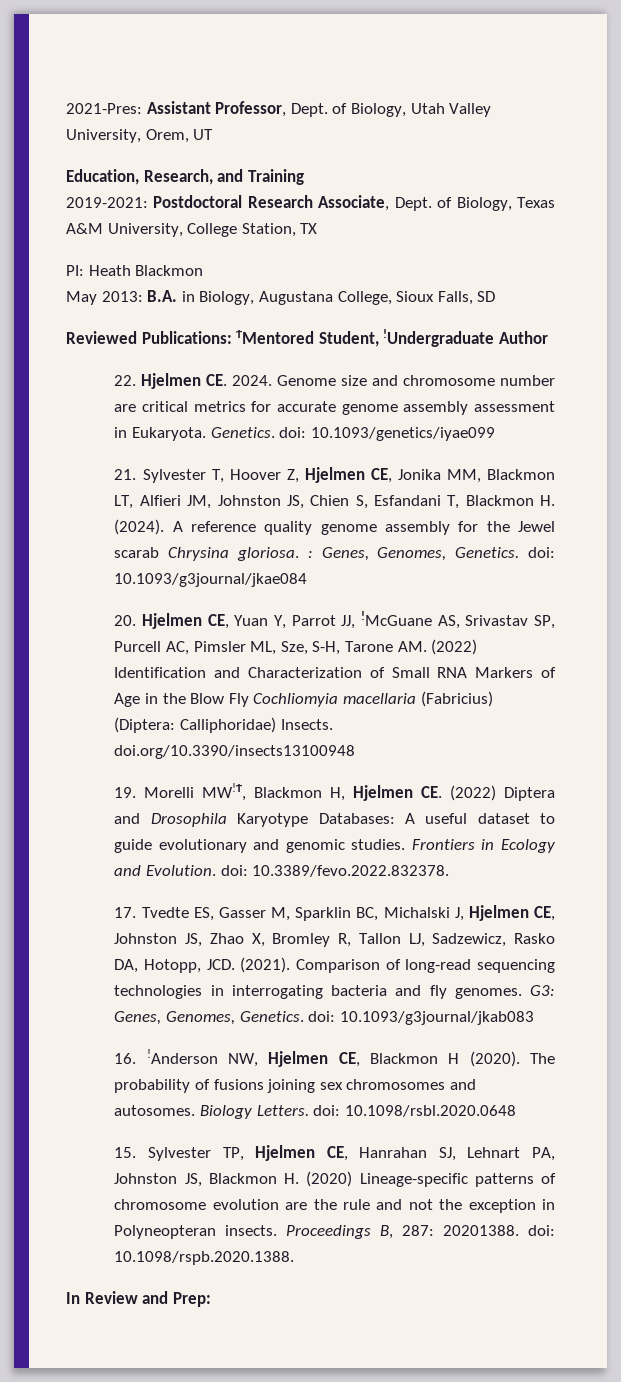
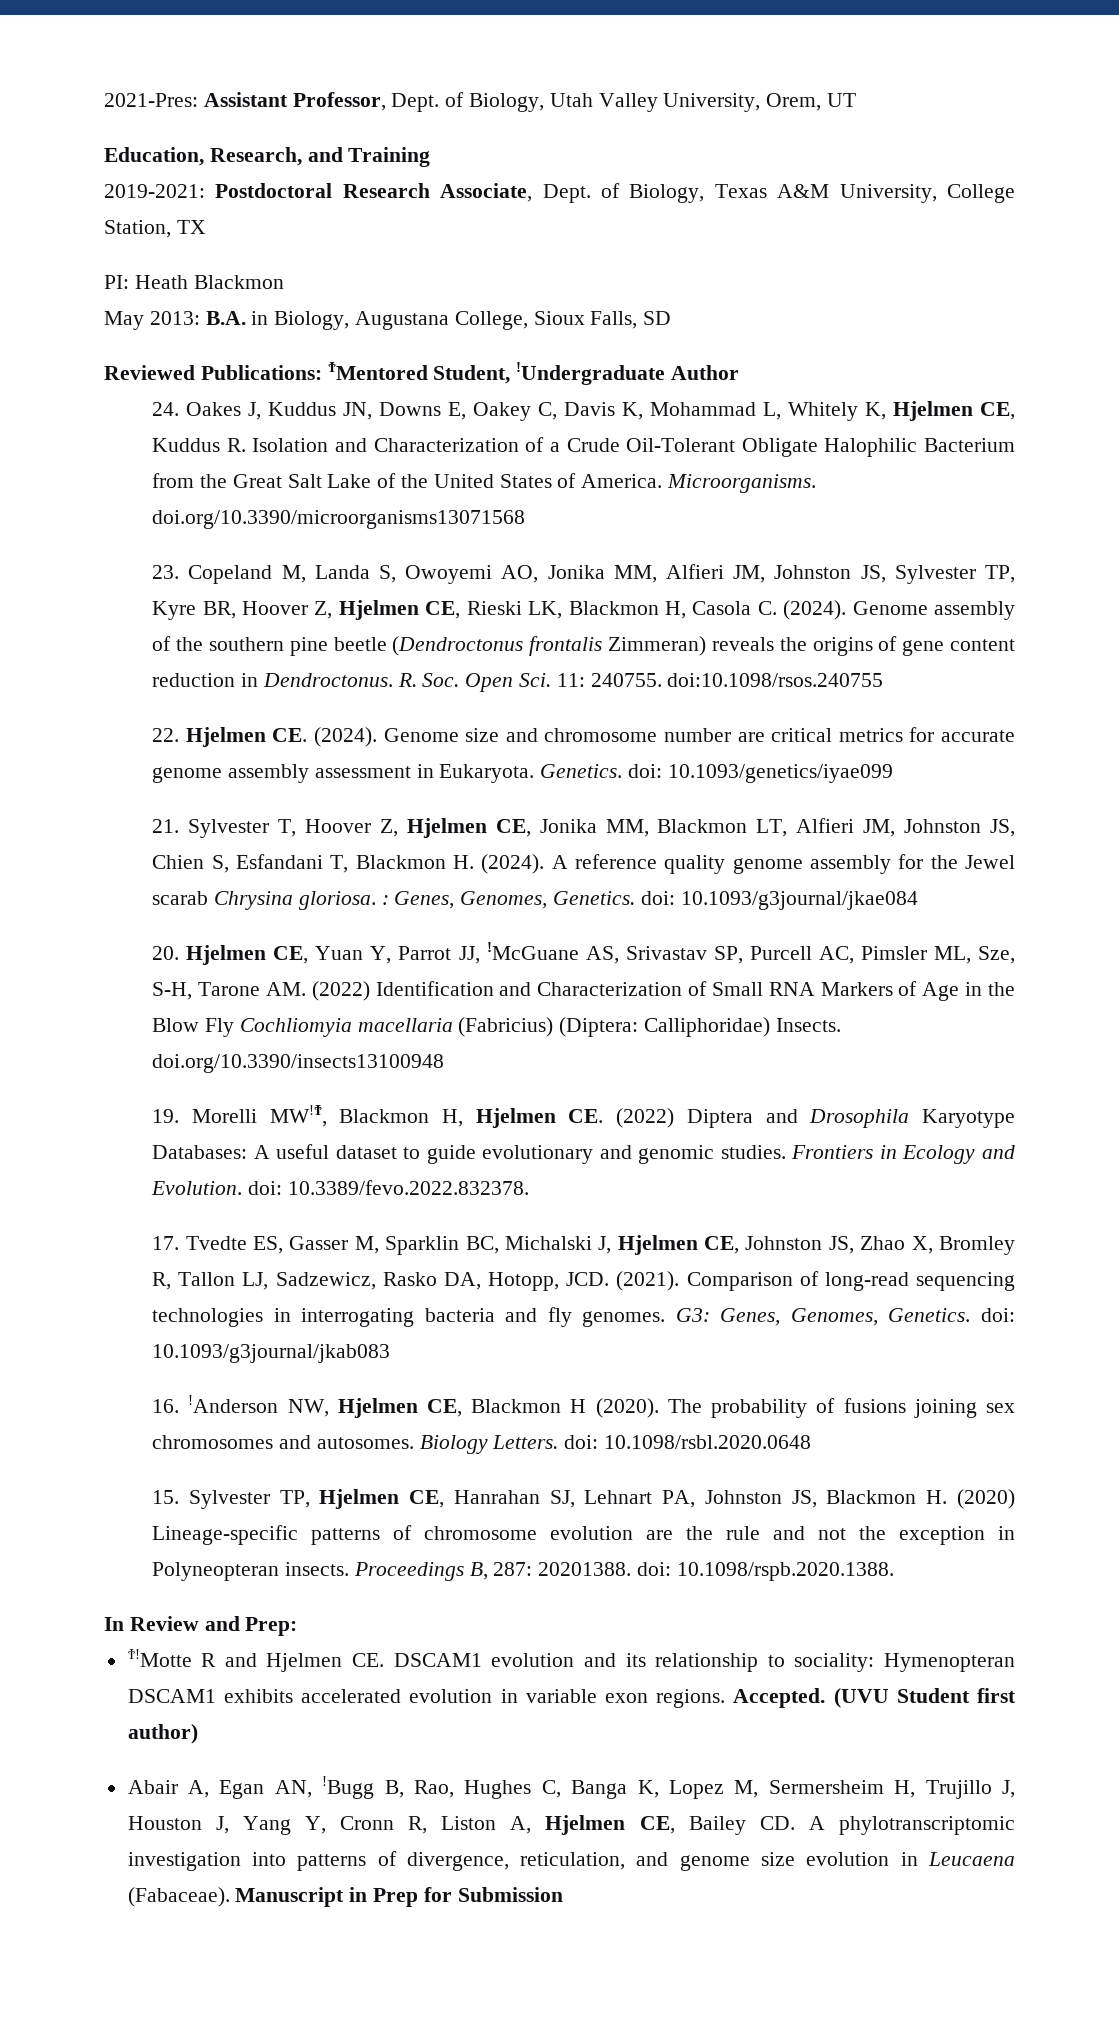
+ 24. Oakes J, Kuddus JN, Downs E, Oakey C, Davis K, Mohammad L, Whitely K, Hjelmen CE, Kuddus R. Isolation and Characterization of a Crude Oil-Tolerant Obligate Halophilic Bacterium from the Great Salt Lake of the United States of America. Microorganisms. doi.org/10.3390/microorganisms13071568
+ 23. Copeland M, Landa S, Owoyemi AO, Jonika MM, Alfieri JM, Johnston JS, Sylvester TP, Kyre BR, Hoover Z, Hjelmen CE, Rieski LK, Blackmon H, Casola C. (2024). Genome assembly of the southern pine beetle (Dendroctonus frontalis Zimmeran) reveals the origins of gene content reduction in Dendroctonus. R. Soc. Open Sci. 11: 240755. doi:10.1098/rsos.240755
- 22. Hjelmen CE. 2024.
+ 22. Hjelmen CE. (2024).
+ Ϯ!Motte R and Hjelmen CE. DSCAM1 evolution and its relationship to sociality: Hymenopteran DSCAM1 exhibits accelerated evolution in variable exon regions. Accepted. (UVU Student first author)
+ Abair A, Egan AN, !Bugg B, Rao, Hughes C, Banga K, Lopez M, Sermersheim H, Trujillo J, Houston J, Yang Y, Cronn R, Liston A, Hjelmen CE, Bailey CD. A phylotranscriptomic investigation into patterns of divergence, reticulation, and genome size evolution in Leucaena (Fabaceae). Manuscript in Prep for Submission

